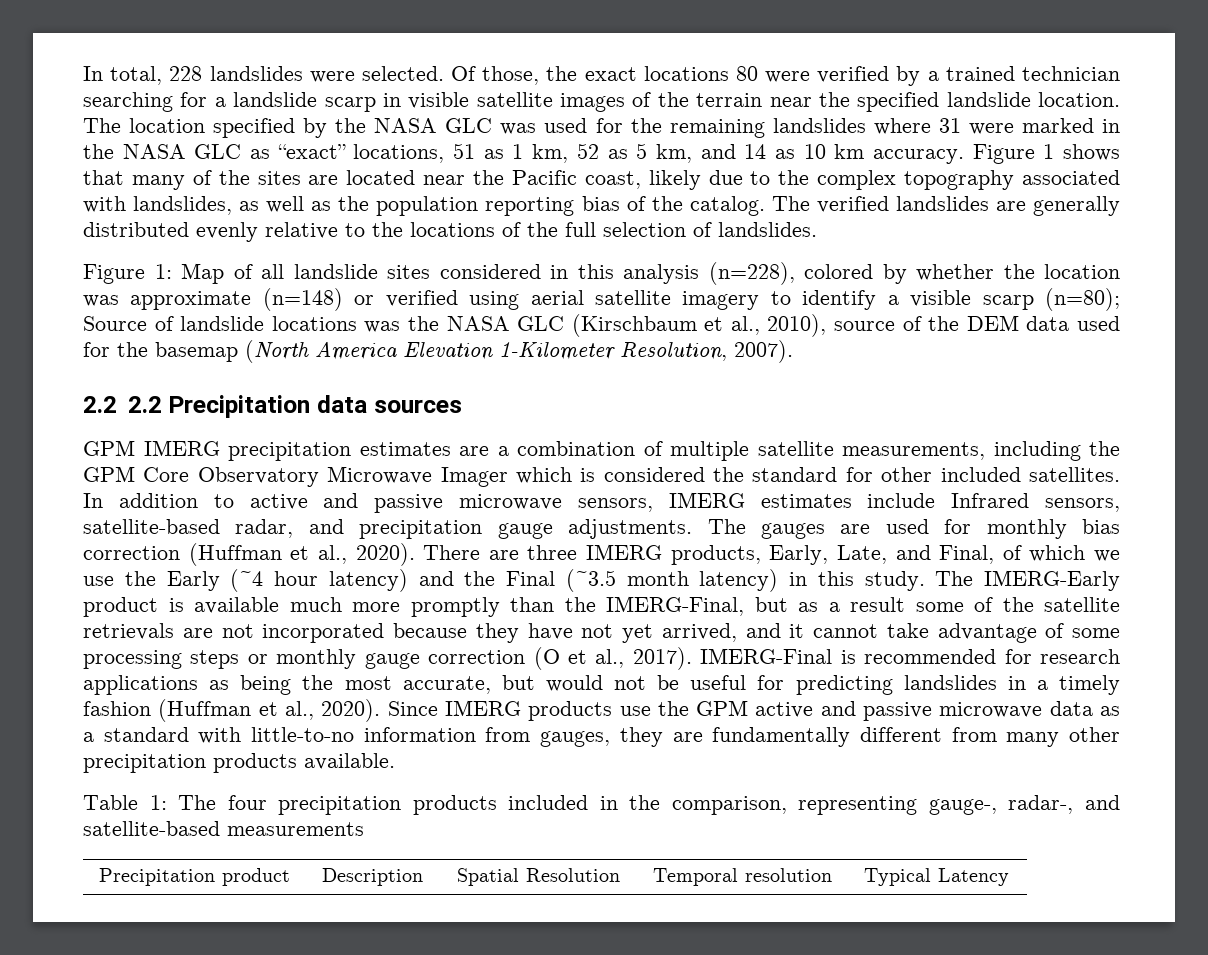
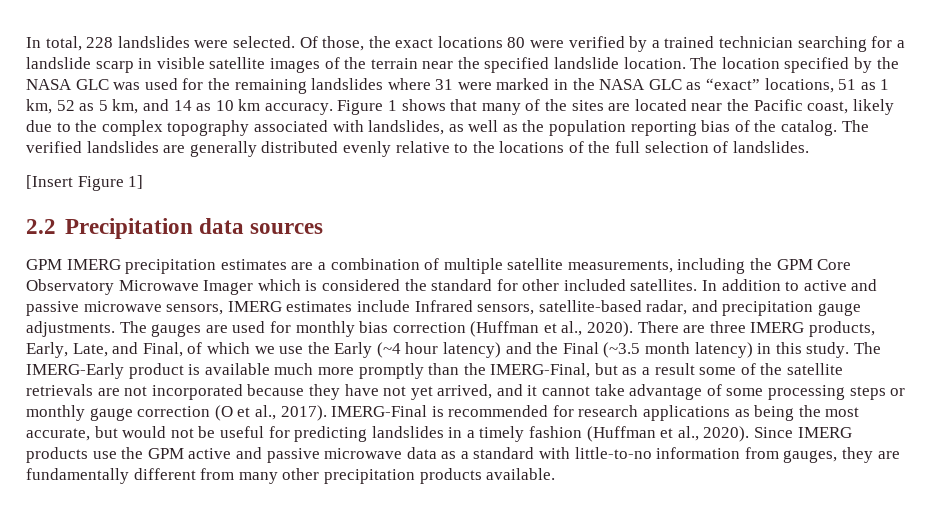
- Figure 1: Map of all landslide sites considered in this analysis (n=228), colored by whether the location was approximate (n=148) or verified using aerial satellite imagery to identify a visible scarp (n=80); Source of landslide locations was the NASA GLC (Kirschbaum et al., 2010), source of the DEM data used for the basemap (North America Elevation 1-Kilometer Resolution, 2007).
- 2.2 2.2 Precipitation data sources
+ [Insert Figure 1]
+ 2.2 Precipitation data sources
- Table 1: The four precipitation products included in the comparison, representing gauge-, radar-, and satellite-based measurements
- Precipitation product | Description | Spatial Resolution | Temporal resolution | Typical Latency

